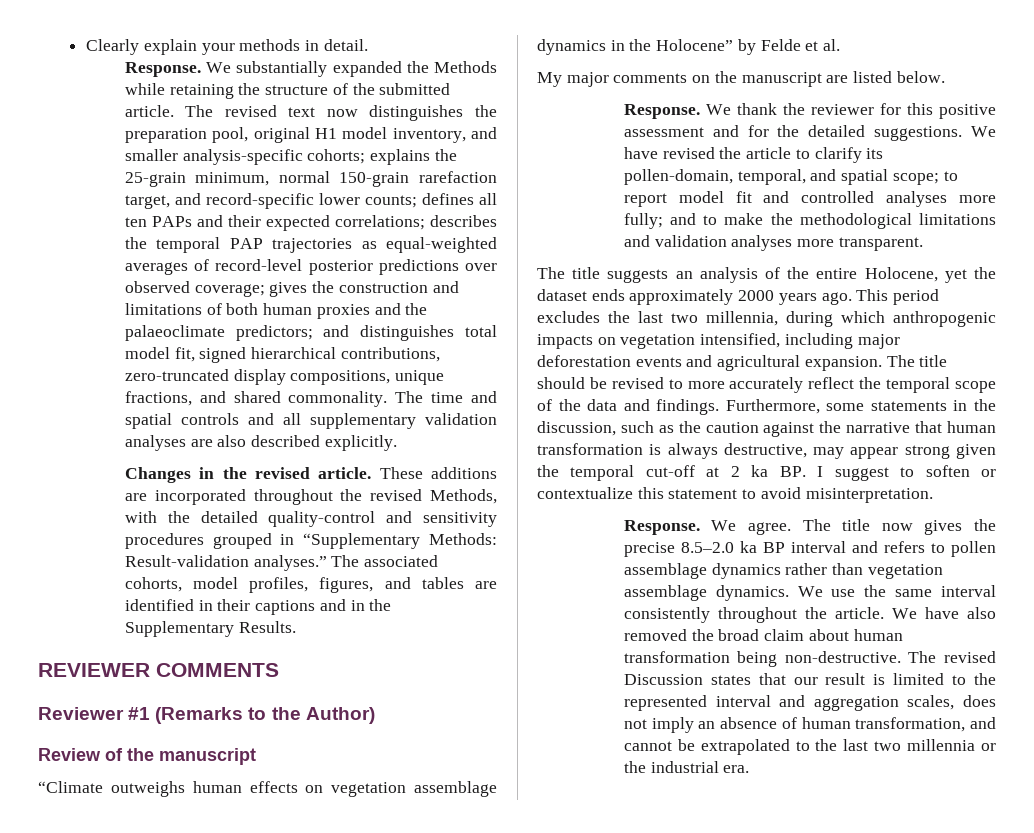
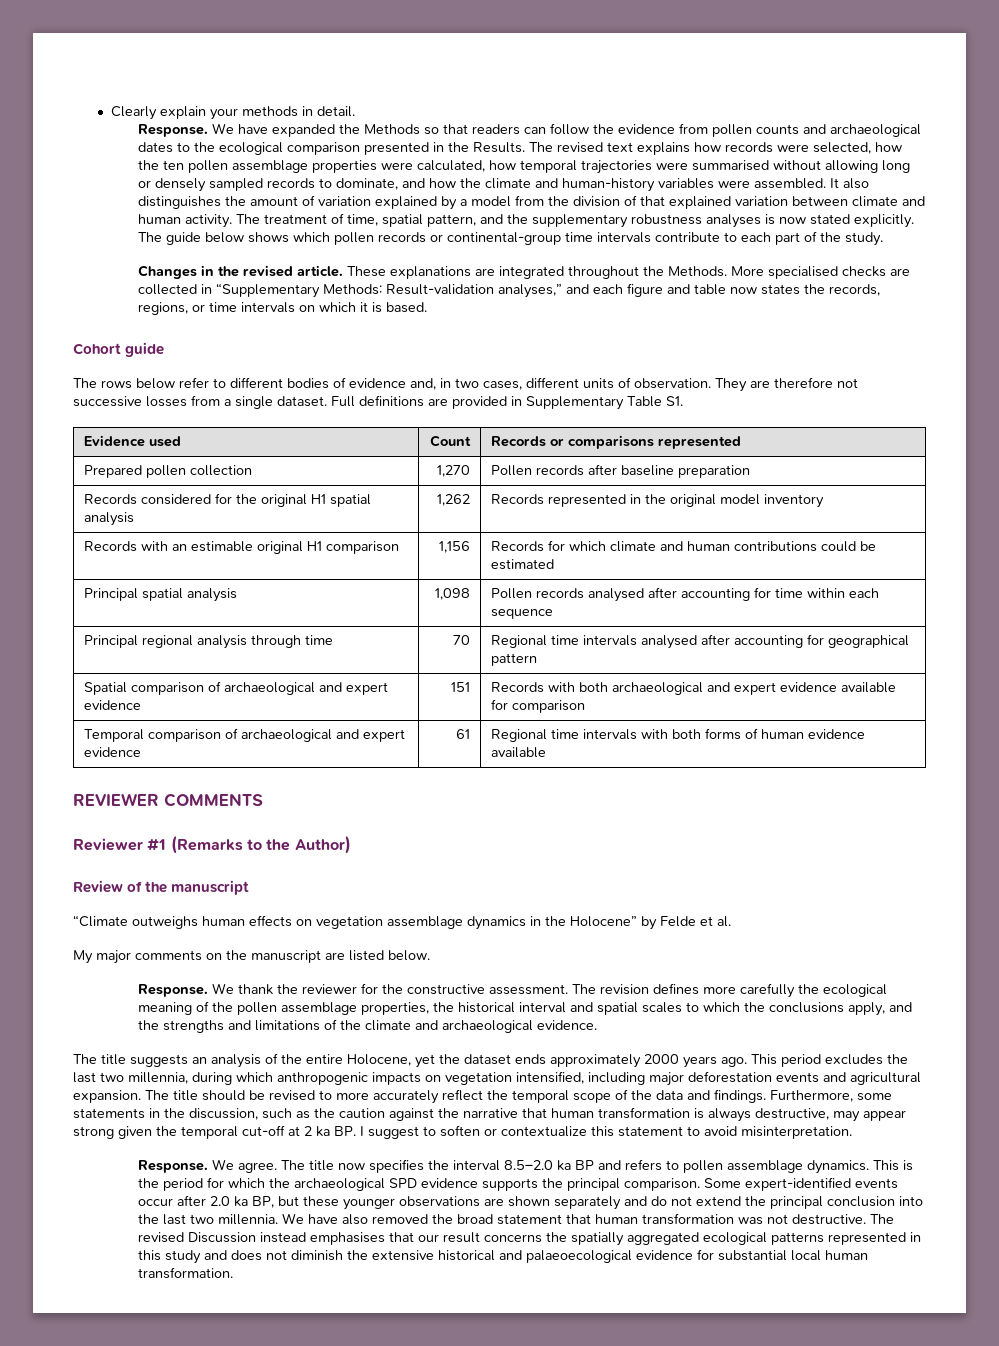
- We substantially expanded the Methods while retaining the structure of the submitted article. The revised text now distinguishes the preparation pool, original H1 model inventory, and smaller analysis-specific cohorts; explains the 25-grain minimum, normal 150-grain rarefaction target, and record-specific lower counts; defines all ten PAPs and their expected correlations; describes the temporal PAP trajectories as equal-weighted averages of record-level posterior predictions over observed coverage; gives the construction and limitations of both human proxies and the palaeoclimate predictors; and distinguishes total model fit, signed hierarchical contributions, zero-truncated display compositions, unique fractions, and shared commonality. The time and spatial controls and all supplementary validation analyses are also described explicitly.
+ We have expanded the Methods so that readers can follow the evidence from pollen counts and archaeological dates to the ecological comparison presented in the Results. The revised text explains how records were selected, how the ten pollen assemblage properties were calculated, how temporal trajectories were summarised without allowing long or densely sampled records to dominate, and how the climate and human-history variables were assembled. It also distinguishes the amount of variation explained by a model from the division of that explained variation between climate and human activity. The treatment of time, spatial pattern, and the supplementary robustness analyses is now stated explicitly. The guide below shows which pollen records or continental-group time intervals contribute to each part of the study.
- These additions are incorporated throughout the revised Methods, with the detailed quality-control and sensitivity procedures grouped in “Supplementary Methods: Result-validation analyses.” The associated cohorts, model profiles, figures, and tables are identified in their captions and in the Supplementary Results.
+ These explanations are integrated throughout the Methods. More specialised checks are collected in “Supplementary Methods: Result-validation analyses,” and each figure and table now states the records, regions, or time intervals on which it is based.
+ Cohort guide
+ The rows below refer to different bodies of evidence and, in two cases, different units of observation. They are therefore not successive losses from a single dataset. Full definitions are provided in Supplementary Table S1.
+ Evidence used | Count | Records or comparisons represented
+ Prepared pollen collection | 1,270 | Pollen records after baseline preparation
+ Records considered for the original H1 spatial analysis | 1,262 | Records represented in the original model inventory
+ Records with an estimable original H1 comparison | 1,156 | Records for which climate and human contributions could be estimated
+ Principal spatial analysis | 1,098 | Pollen records analysed after accounting for time within each sequence
+ Principal regional analysis through time | 70 | Regional time intervals analysed after accounting for geographical pattern
+ Spatial comparison of archaeological and expert evidence | 151 | Records with both archaeological and expert evidence available for comparison
+ Temporal comparison of archaeological and expert evidence | 61 | Regional time intervals with both forms of human evidence available
- We thank the reviewer for this positive assessment and for the detailed suggestions. We have revised the article to clarify its pollen-domain, temporal, and spatial scope; to report model fit and controlled analyses more fully; and to make the methodological limitations and validation analyses more transparent.
+ We thank the reviewer for the constructive assessment. The revision defines more carefully the ecological meaning of the pollen assemblage properties, the historical interval and spatial scales to which the conclusions apply, and the strengths and limitations of the climate and archaeological evidence.
- The title now gives the precise 8.5–2.0 ka BP interval and refers to pollen assemblage dynamics rather than vegetation assemblage dynamics. We use the same interval consistently throughout the article.
+ The title now specifies the interval 8.5–2.0 ka BP and refers to pollen assemblage dynamics. This is the period for which the archaeological SPD evidence supports the principal comparison. Some expert-identified events occur after 2.0 ka BP, but these younger observations are shown separately and do not extend the principal conclusion into the last two millennia.
- We have also removed the broad claim about human transformation being non-destructive.
+ We have also removed the broad statement that human transformation was not destructive.
- The revised Discussion states that our result is limited to the represented interval and aggregation scales, does not imply an absence of human transformation, and cannot be extrapolated to the last two millennia or the industrial era.
+ The revised Discussion instead emphasises that our result concerns the spatially aggregated ecological patterns represented in this study and does not diminish the extensive historical and palaeoecological evidence for substantial local human transformation.

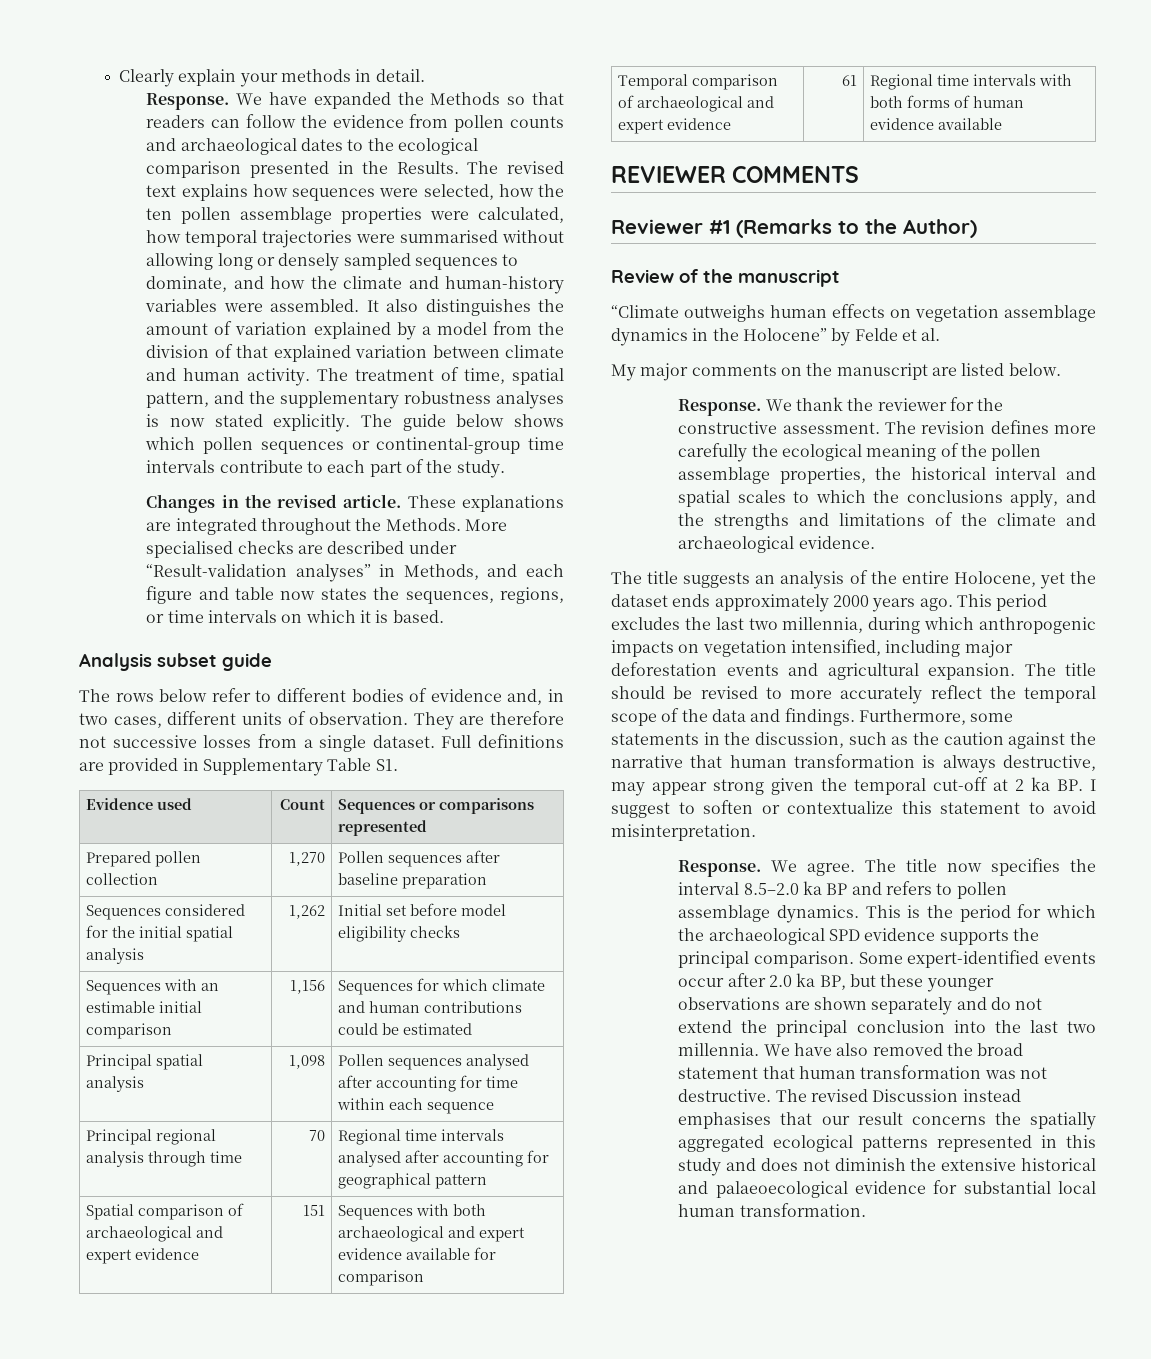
- The revised text explains how records were selected, how the ten pollen assemblage properties were calculated, how temporal trajectories were summarised without allowing long or densely sampled records to dominate, and how the climate and human-history variables were assembled.
+ The revised text explains how sequences were selected, how the ten pollen assemblage properties were calculated, how temporal trajectories were summarised without allowing long or densely sampled sequences to dominate, and how the climate and human-history variables were assembled.
- The guide below shows which pollen records or continental-group time intervals contribute to each part of the study.
+ The guide below shows which pollen sequences or continental-group time intervals contribute to each part of the study.
- More specialised checks are collected in “Supplementary Methods: Result-validation analyses,” and each figure and table now states the records, regions, or time intervals on which it is based.
+ More specialised checks are described under “Result-validation analyses” in Methods, and each figure and table now states the sequences, regions, or time intervals on which it is based.
- Cohort guide
+ Analysis subset guide
- Evidence used | Count | Records or comparisons represented
+ Evidence used | Count | Sequences or comparisons represented
- Prepared pollen collection | 1,270 | Pollen records after baseline preparation
+ Prepared pollen collection | 1,270 | Pollen sequences after baseline preparation
- Records considered for the original H1 spatial analysis | 1,262 | Records represented in the original model inventory
- Records with an estimable original H1 comparison | 1,156 | Records for which climate and human contributions could be estimated
+ Sequences considered for the initial spatial analysis | 1,262 | Initial set before model eligibility checks
+ Sequences with an estimable initial comparison | 1,156 | Sequences for which climate and human contributions could be estimated
- Principal spatial analysis | 1,098 | Pollen records analysed after accounting for time within each sequence
+ Principal spatial analysis | 1,098 | Pollen sequences analysed after accounting for time within each sequence
- Spatial comparison of archaeological and expert evidence | 151 | Records with both archaeological and expert evidence available for comparison
+ Spatial comparison of archaeological and expert evidence | 151 | Sequences with both archaeological and expert evidence available for comparison

